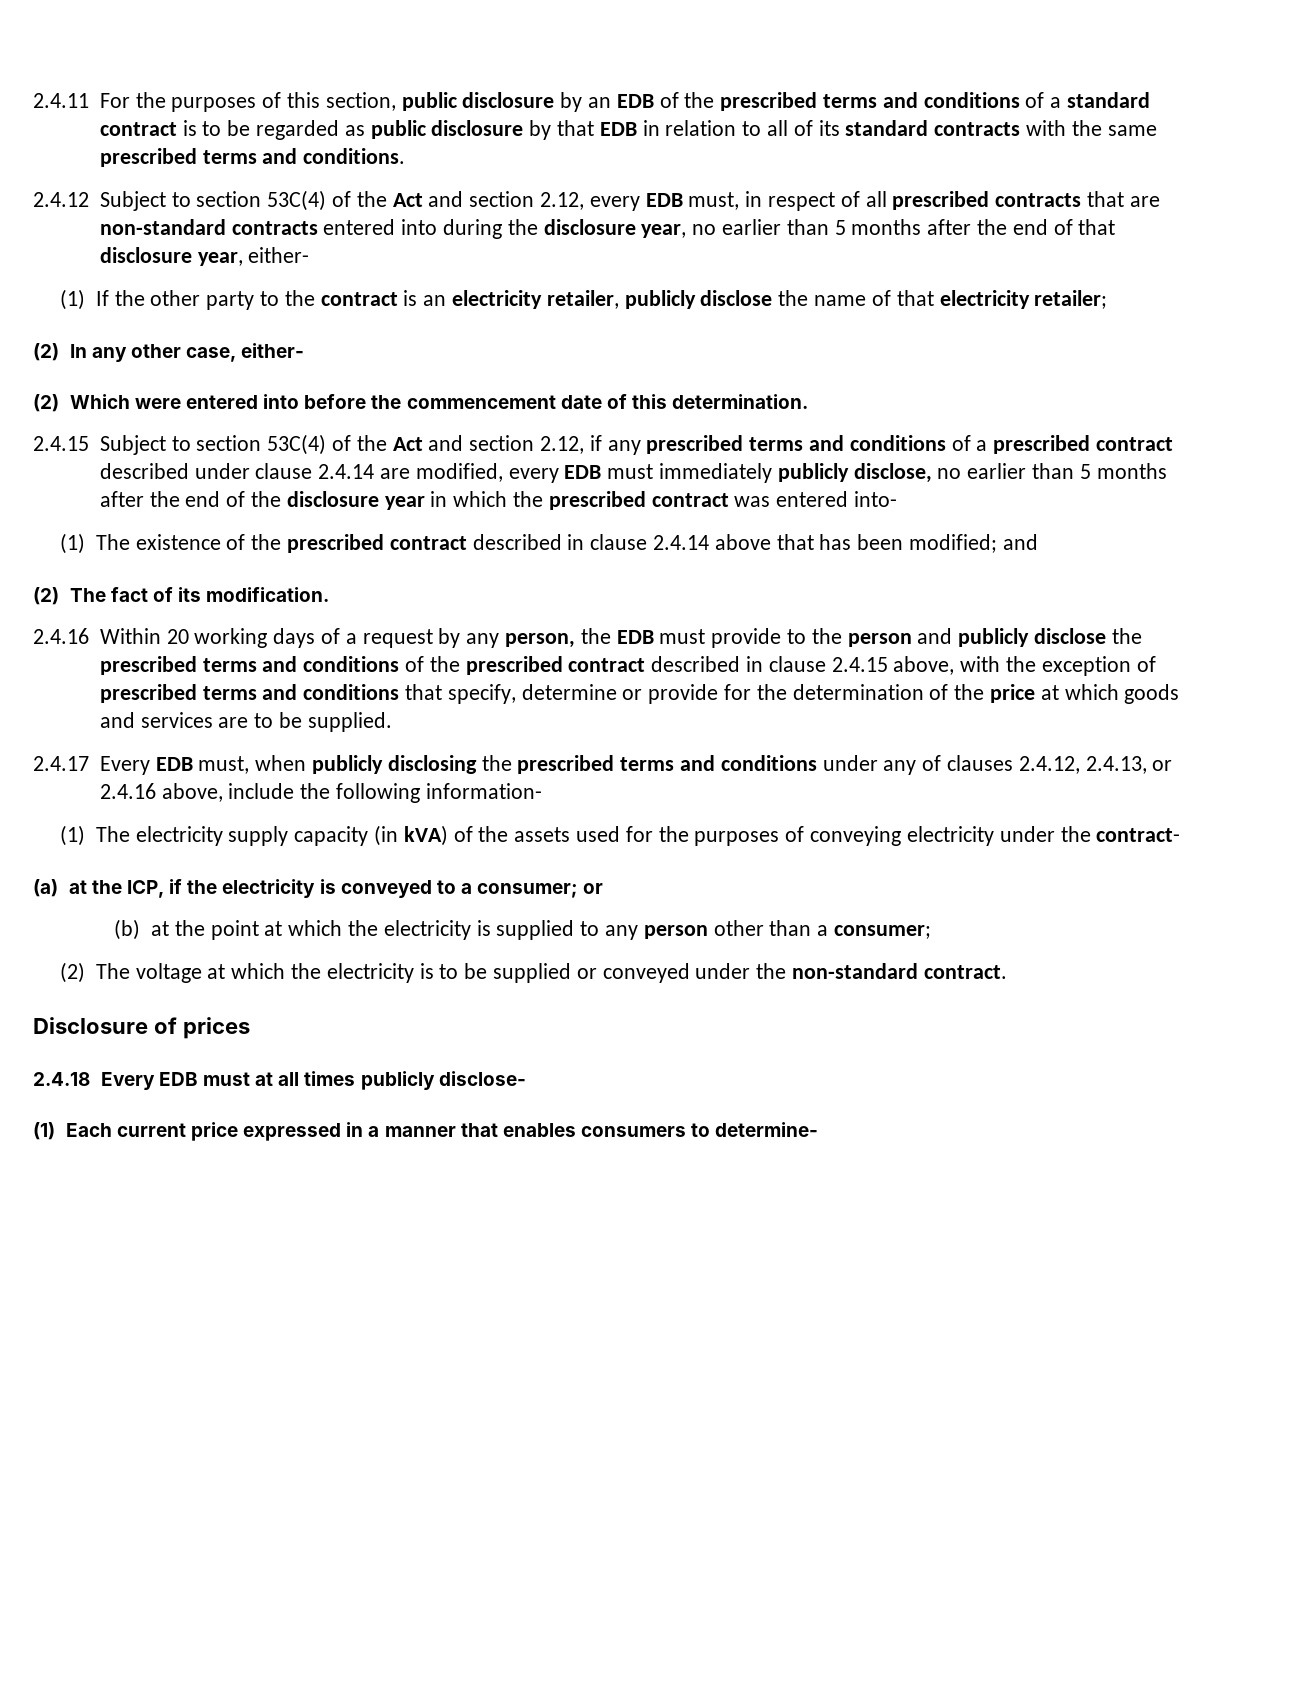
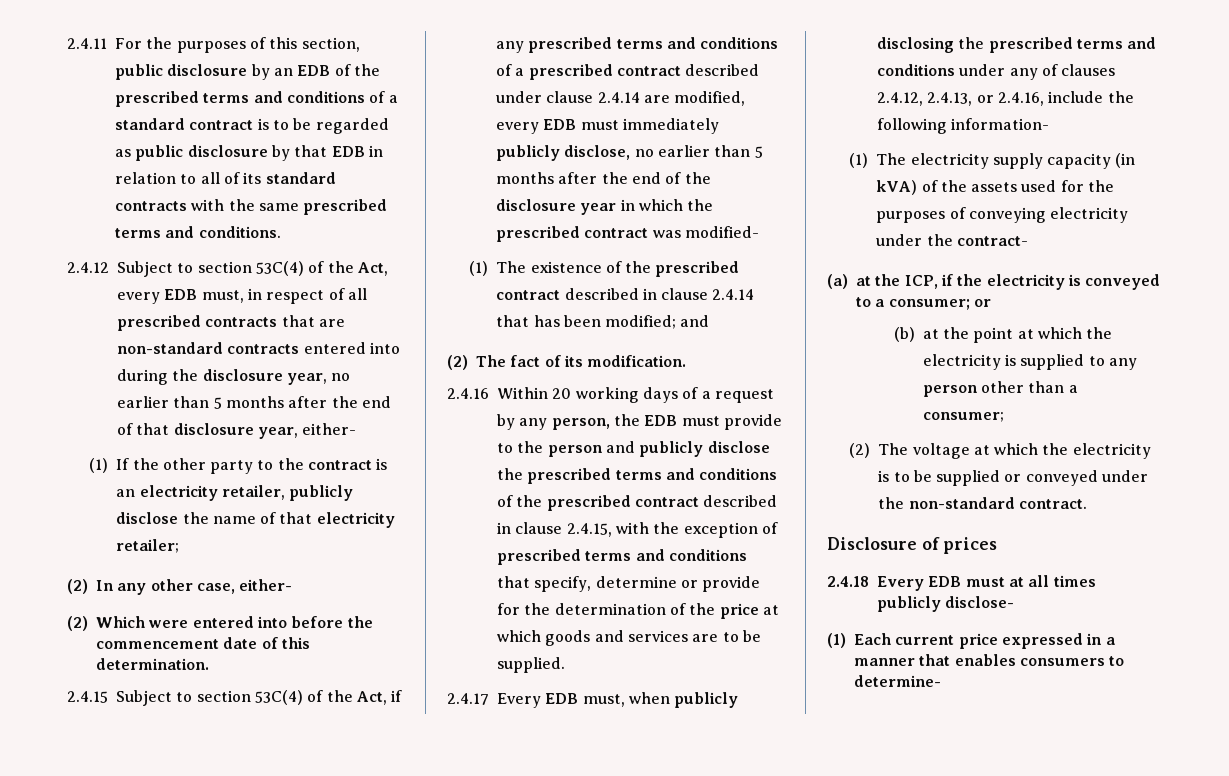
- 2.4.12 Subject to section 53C(4) of the Act and section 2.12, every EDB must, in respect of all prescribed contracts that are non-standard contracts entered into during the disclosure year, no earlier than 5 months after the end of that disclosure year, either-
+ 2.4.12 Subject to section 53C(4) of the Act, every EDB must, in respect of all prescribed contracts that are non-standard contracts entered into during the disclosure year, no earlier than 5 months after the end of that disclosure year, either-
- 2.4.15 Subject to section 53C(4) of the Act and section 2.12, if any prescribed terms and conditions of a prescribed contract described under clause 2.4.14 are modified, every EDB must immediately publicly disclose, no earlier than 5 months after the end of the disclosure year in which the prescribed contract was entered into-
+ 2.4.15 Subject to section 53C(4) of the Act, if any prescribed terms and conditions of a prescribed contract described under clause 2.4.14 are modified, every EDB must immediately publicly disclose, no earlier than 5 months after the end of the disclosure year in which the prescribed contract was modified-
- (1) The existence of the prescribed contract described in clause 2.4.14 above that has been modified; and
+ (1) The existence of the prescribed contract described in clause 2.4.14 that has been modified; and
- 2.4.16 Within 20 working days of a request by any person, the EDB must provide to the person and publicly disclose the prescribed terms and conditions of the prescribed contract described in clause 2.4.15 above, with the exception of prescribed terms and conditions that specify, determine or provide for the determination of the price at which goods and services are to be supplied.
+ 2.4.16 Within 20 working days of a request by any person, the EDB must provide to the person and publicly disclose the prescribed terms and conditions of the prescribed contract described in clause 2.4.15, with the exception of prescribed terms and conditions that specify, determine or provide for the determination of the price at which goods and services are to be supplied.
- 2.4.17 Every EDB must, when publicly disclosing the prescribed terms and conditions under any of clauses 2.4.12, 2.4.13, or 2.4.16 above, include the following information-
+ 2.4.17 Every EDB must, when publicly disclosing the prescribed terms and conditions under any of clauses 2.4.12, 2.4.13, or 2.4.16, include the following information-

